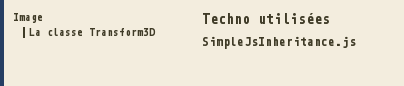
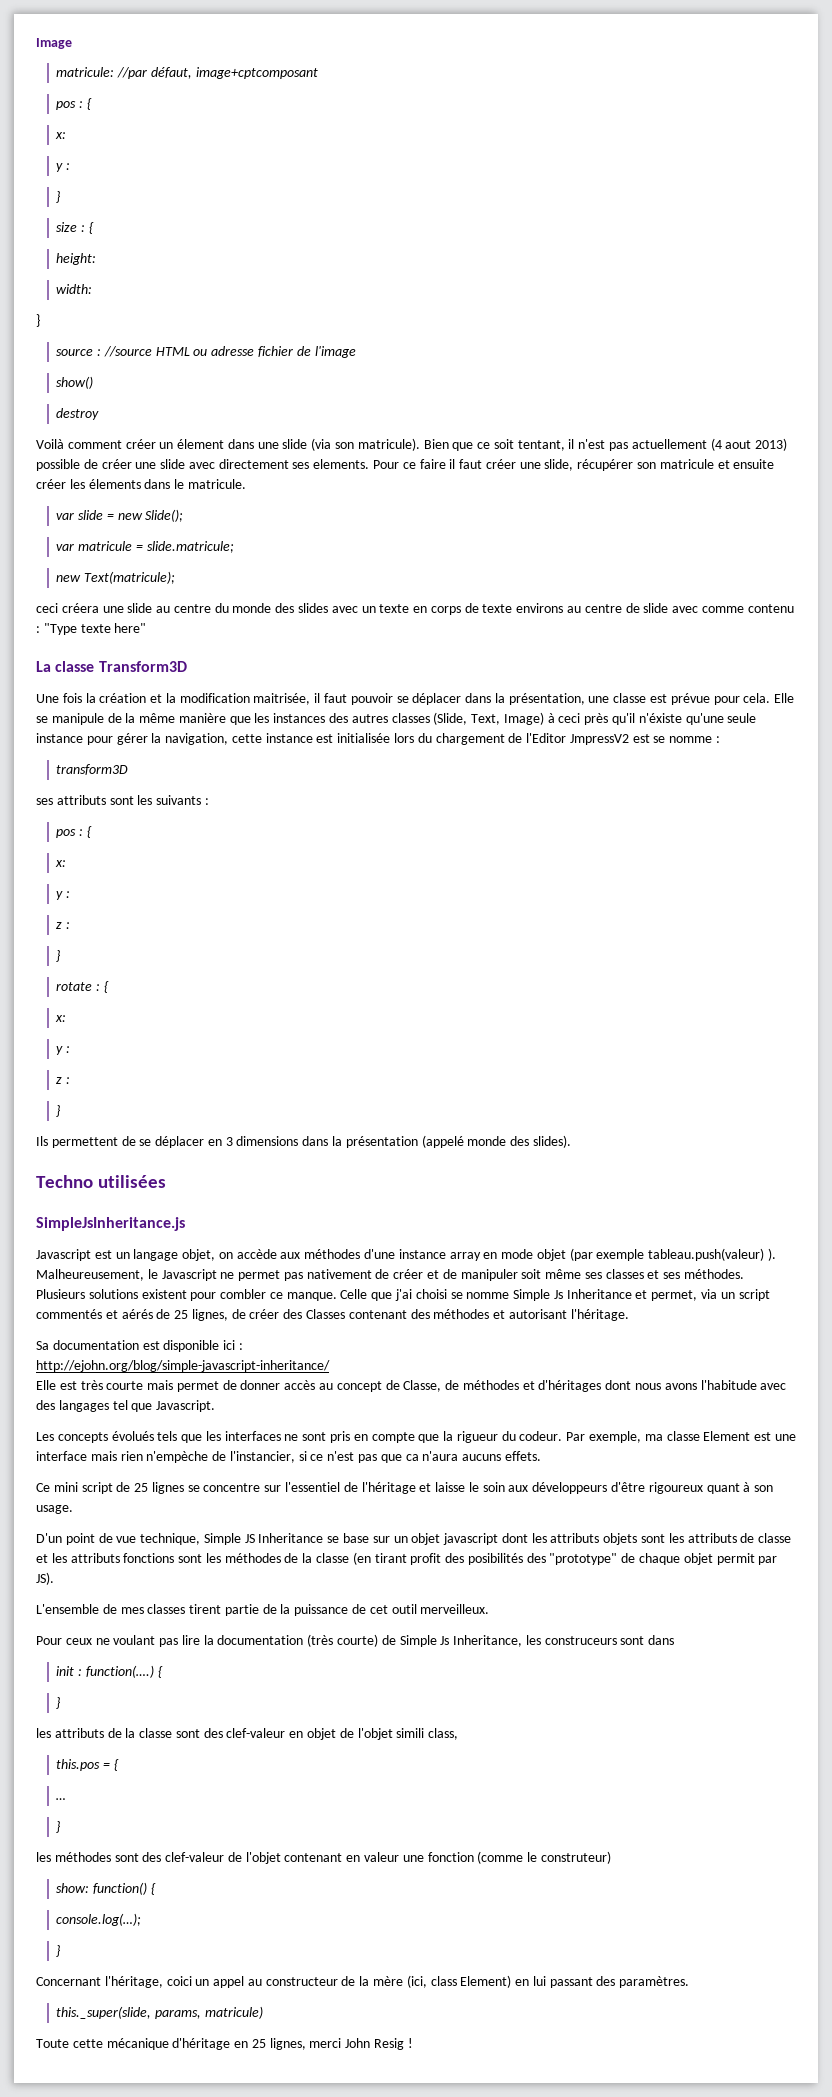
+ matricule: //par défaut, image+cptcomposant
+ pos : {
+ x:
+ y :
+ }
+ size : {
+ height:
+ width:
+ }
+ source : //source HTML ou adresse fichier de l'image
+ show()
+ destroy
+ Voilà comment créer un élement dans une slide (via son matricule). Bien que ce soit tentant, il n'est pas actuellement (4 aout 2013) possible de créer une slide avec directement ses elements. Pour ce faire il faut créer une slide, récupérer son matricule et ensuite créer les élements dans le matricule.
+ var slide = new Slide();
+ var matricule = slide.matricule;
+ new Text(matricule);
+ ceci créera une slide au centre du monde des slides avec un texte en corps de texte environs au centre de slide avec comme contenu : "Type texte here"
  La classe Transform3D
+ Une fois la création et la modification maitrisée, il faut pouvoir se déplacer dans la présentation, une classe est prévue pour cela. Elle se manipule de la même manière que les instances des autres classes (Slide, Text, Image) à ceci près qu'il n'éxiste qu'une seule instance pour gérer la navigation, cette instance est initialisée lors du chargement de l'Editor JmpressV2 est se nomme :
+ transform3D
+ ses attributs sont les suivants :
+ pos : {
+ x:
+ y :
+ z :
+ }
+ rotate : {
+ x:
+ y :
+ z :
+ }
+ Ils permettent de se déplacer en 3 dimensions dans la présentation (appelé monde des slides).
  Techno utilisées
  SimpleJsInheritance.js
+ Javascript est un langage objet, on accède aux méthodes d'une instance array en mode objet (par exemple tableau.push(valeur) ). Malheureusement, le Javascript ne permet pas nativement de créer et de manipuler soit même ses classes et ses méthodes. Plusieurs solutions existent pour combler ce manque. Celle que j'ai choisi se nomme Simple Js Inheritance et permet, via un script commentés et aérés de 25 lignes, de créer des Classes contenant des méthodes et autorisant l'héritage.
+ Sa documentation est disponible ici :
+ http://ejohn.org/blog/simple-javascript-inheritance/
+ Elle est très courte mais permet de donner accès au concept de Classe, de méthodes et d'héritages dont nous avons l'habitude avec des langages tel que Javascript.
+ Les concepts évolués tels que les interfaces ne sont pris en compte que la rigueur du codeur. Par exemple, ma classe Element est une interface mais rien n'empèche de l'instancier, si ce n'est pas que ca n'aura aucuns effets.
+ Ce mini script de 25 lignes se concentre sur l'essentiel de l'héritage et laisse le soin aux développeurs d'être rigoureux quant à son usage.
+ D'un point de vue technique, Simple JS Inheritance se base sur un objet javascript dont les attributs objets sont les attributs de classe et les attributs fonctions sont les méthodes de la classe (en tirant profit des posibilités des "prototype" de chaque objet permit par JS).
+ L'ensemble de mes classes tirent partie de la puissance de cet outil merveilleux.
+ Pour ceux ne voulant pas lire la documentation (très courte) de Simple Js Inheritance, les construceurs sont dans
+ init : function(….) {
+ }
+ les attributs de la classe sont des clef-valeur en objet de l'objet simili class,
+ this.pos = {
+ …
+ }
+ les méthodes sont des clef-valeur de l'objet contenant en valeur une fonction (comme le construteur)
+ show: function() {
+ console.log(…);
+ }
+ Concernant l'héritage, coici un appel au constructeur de la mère (ici, class Element) en lui passant des paramètres.
+ this._super(slide, params, matricule)
+ Toute cette mécanique d'héritage en 25 lignes, merci John Resig !

